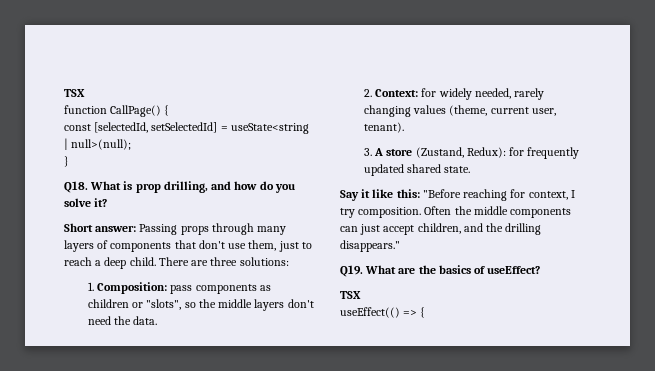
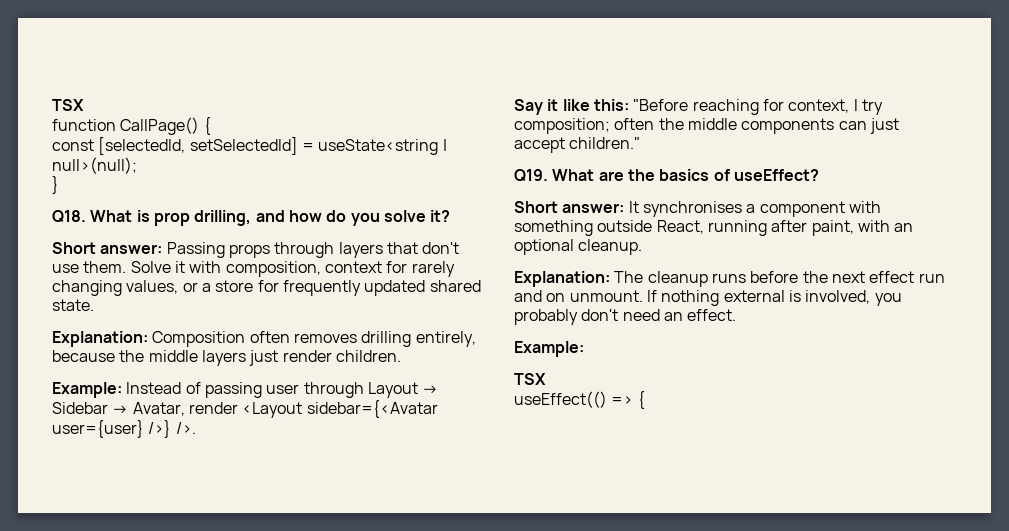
- Short answer: Passing props through many layers of components that don't use them, just to reach a deep child. There are three solutions:
- 1. Composition: pass components as children or "slots", so the middle layers don't need the data.
- 2. Context: for widely needed, rarely changing values (theme, current user, tenant).
- 3. A store (Zustand, Redux): for frequently updated shared state.
+ Short answer: Passing props through layers that don't use them. Solve it with composition, context for rarely changing values, or a store for frequently updated shared state.
+ Explanation: Composition often removes drilling entirely, because the middle layers just render children.
+ Example: Instead of passing user through Layout → Sidebar → Avatar, render <Layout sidebar={<Avatar user={user} />} />.
- Say it like this: "Before reaching for context, I try composition. Often the middle components can just accept children, and the drilling disappears."
+ Say it like this: "Before reaching for context, I try composition; often the middle components can just accept children."
+ Short answer: It synchronises a component with something outside React, running after paint, with an optional cleanup.
+ Explanation: The cleanup runs before the next effect run and on unmount. If nothing external is involved, you probably don't need an effect.
+ Example:

